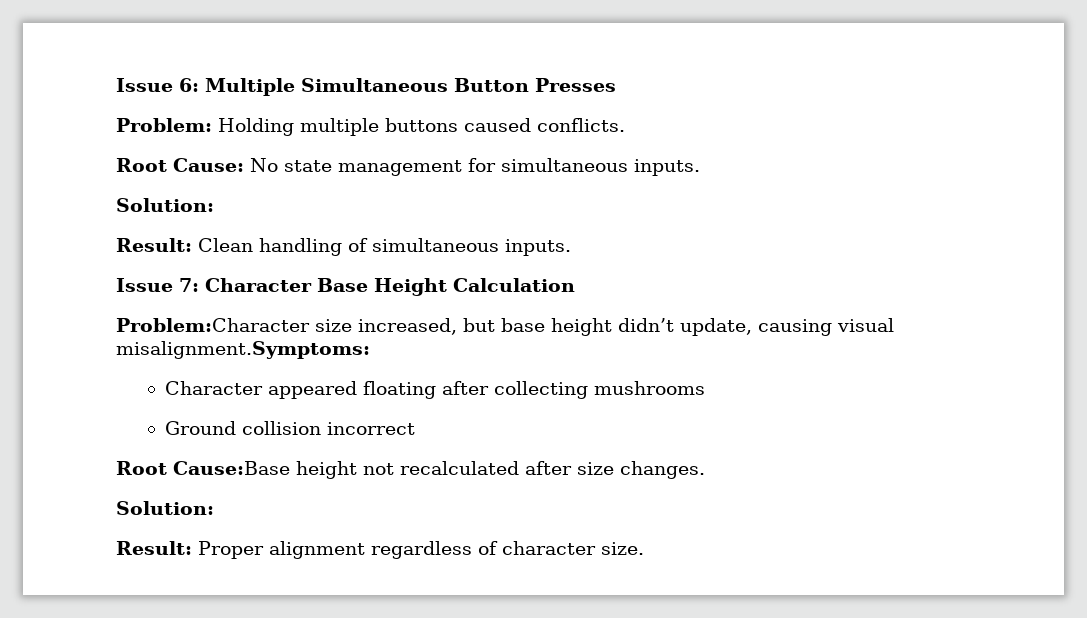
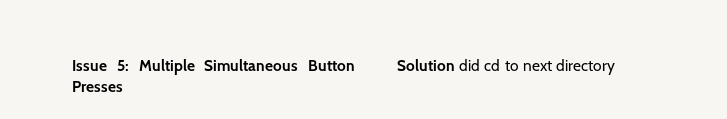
- Issue 6: Multiple Simultaneous Button Presses
+ Issue 5: Multiple Simultaneous Button Presses
- Problem: Holding multiple buttons caused conflicts.
- Root Cause: No state management for simultaneous inputs.
- Solution:
- Result: Clean handling of simultaneous inputs.
- Issue 7: Character Base Height Calculation
- Problem:Character size increased, but base height didn’t update, causing visual misalignment.Symptoms:
- Character appeared floating after collecting mushrooms
- Ground collision incorrect
- Root Cause:Base height not recalculated after size changes.
- Solution:
- Result: Proper alignment regardless of character size.
+ Solution did cd to next directory

